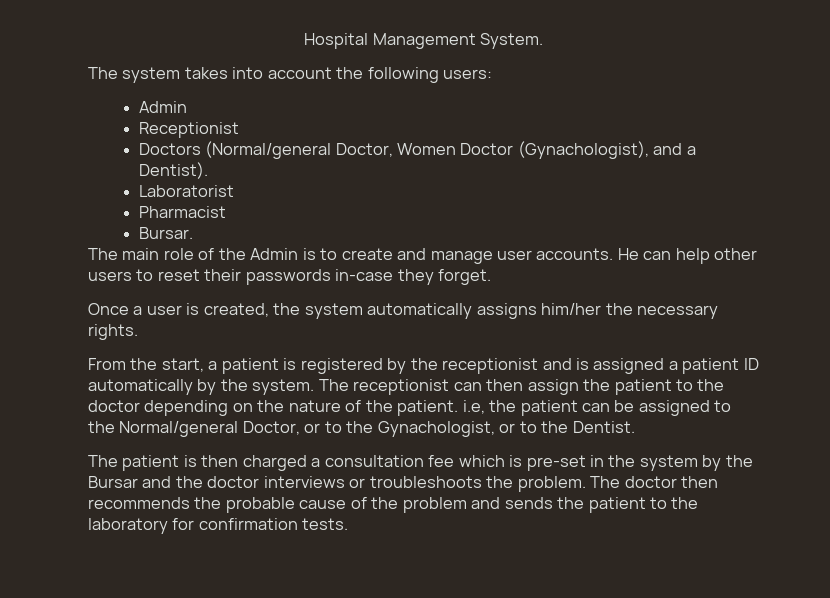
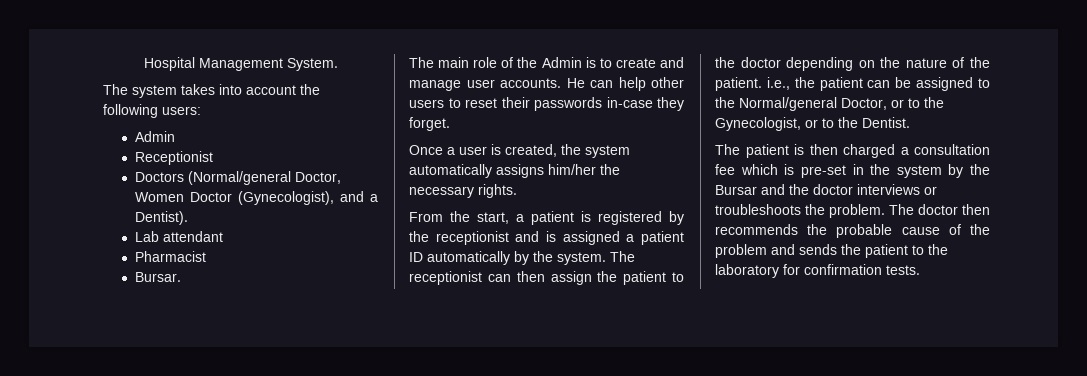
- Doctors (Normal/general Doctor, Women Doctor (Gynachologist), and a Dentist).
+ Doctors (Normal/general Doctor, Women Doctor (Gynecologist), and a Dentist).
- Laboratorist
+ Lab attendant
- The receptionist can then assign the patient to the doctor depending on the nature of the patient. i.e, the patient can be assigned to the Normal/general Doctor, or to the Gynachologist, or to the Dentist.
+ The receptionist can then assign the patient to the doctor depending on the nature of the patient. i.e., the patient can be assigned to the Normal/general Doctor, or to the Gynecologist, or to the Dentist.

